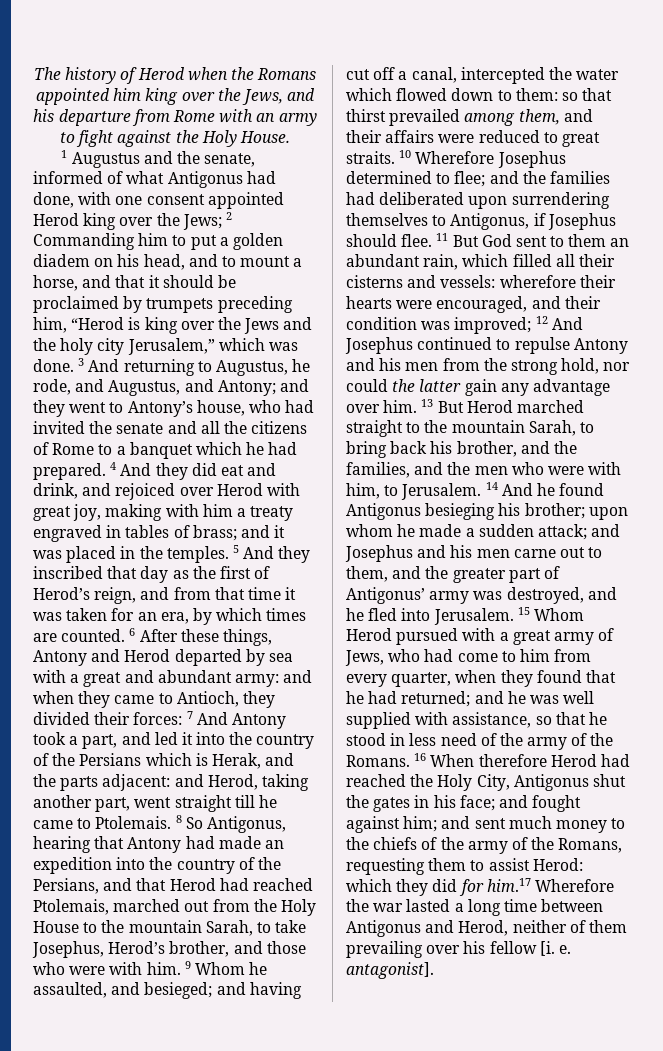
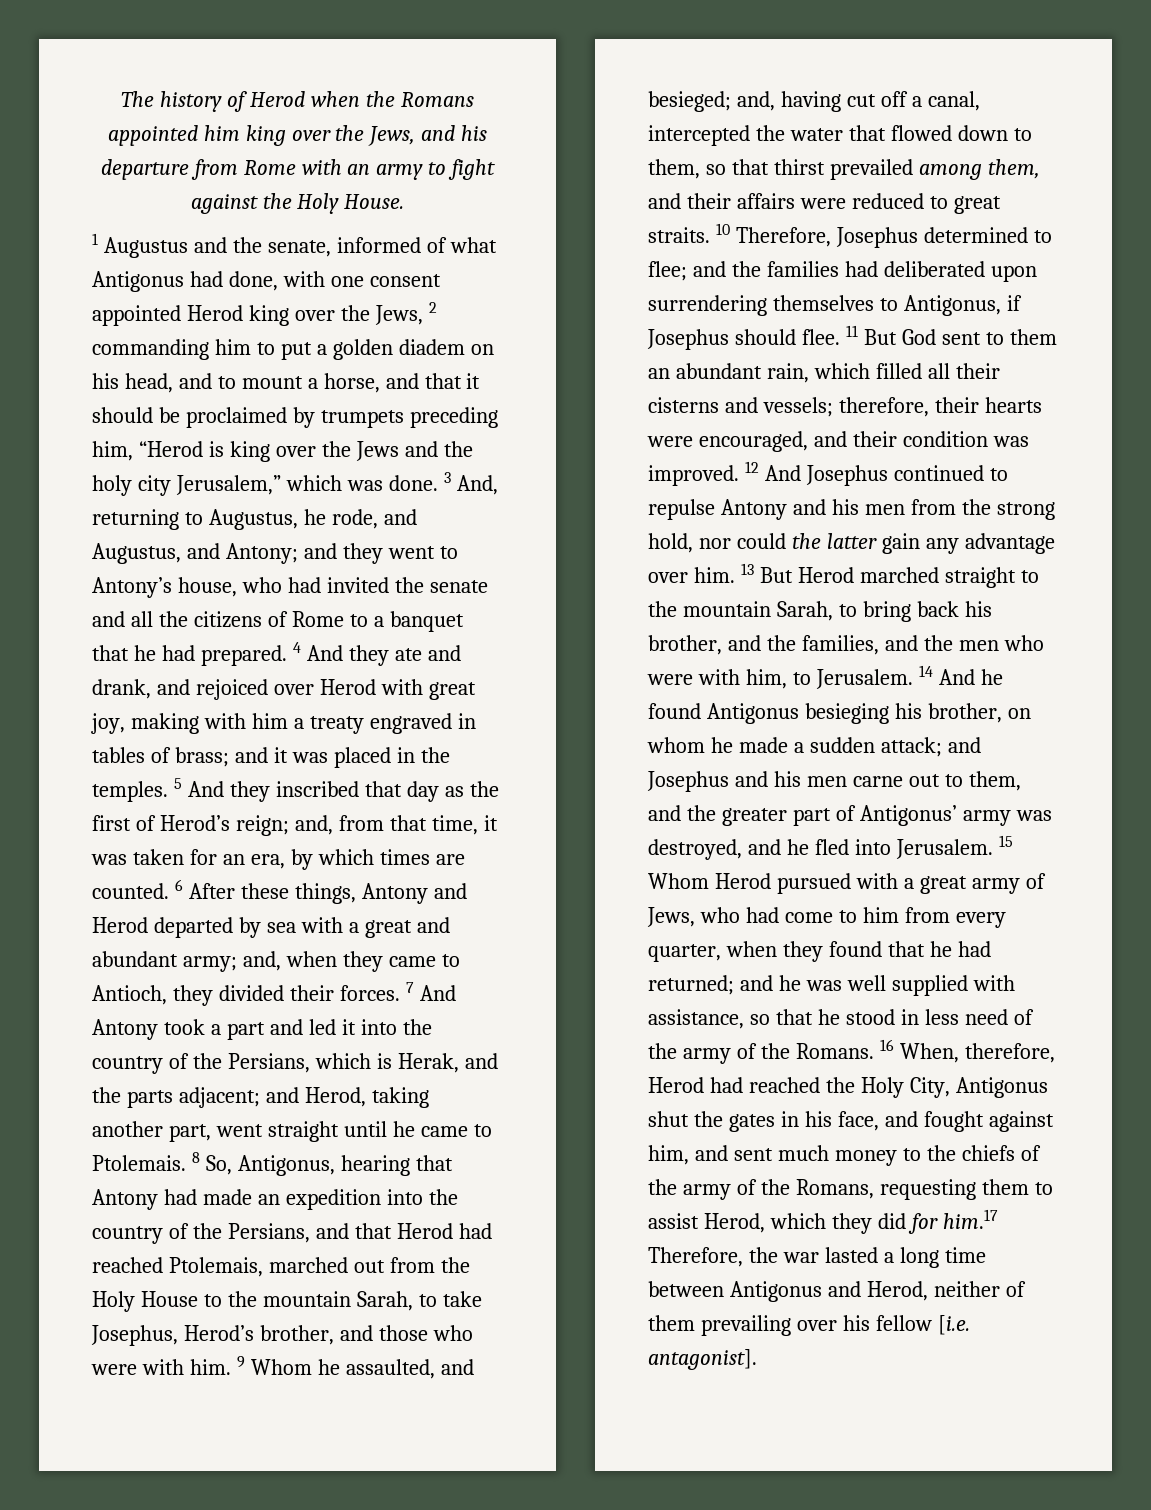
- 1 Augustus and the senate, informed of what Antigonus had done, with one consent appointed Herod king over the Jews; 2 Commanding him to put a golden diadem on his head, and to mount a horse, and that it should be proclaimed by trumpets preceding him, “Herod is king over the Jews and the holy city Jerusalem,” which was done.
+ 1 Augustus and the senate, informed of what Antigonus had done, with one consent appointed Herod king over the Jews, 2 commanding him to put a golden diadem on his head, and to mount a horse, and that it should be proclaimed by trumpets preceding him, “Herod is king over the Jews and the holy city Jerusalem,” which was done.
- 3 And returning to Augustus, he rode, and Augustus, and Antony; and they went to Antony’s house, who had invited the senate and all the citizens of Rome to a banquet which he had prepared.
+ 3 And, returning to Augustus, he rode, and Augustus, and Antony; and they went to Antony’s house, who had invited the senate and all the citizens of Rome to a banquet that he had prepared.
- 4 And they did eat and drink, and rejoiced over Herod with great joy, making with him a treaty engraved in tables of brass; and it was placed in the temples.
+ 4 And they ate and drank, and rejoiced over Herod with great joy, making with him a treaty engraved in tables of brass; and it was placed in the temples.
- 5 And they inscribed that day as the first of Herod’s reign, and from that time it was taken for an era, by which times are counted.
+ 5 And they inscribed that day as the first of Herod’s reign; and, from that time, it was taken for an era, by which times are counted.
- 6 After these things, Antony and Herod departed by sea with a great and abundant army: and when they came to Antioch, they divided their forces: 7 And Antony took a part, and led it into the country of the Persians which is Herak, and the parts adjacent: and Herod, taking another part, went straight till he came to Ptolemais.
+ 6 After these things, Antony and Herod departed by sea with a great and abundant army; and, when they came to Antioch, they divided their forces. 7 And Antony took a part and led it into the country of the Persians, which is Herak, and the parts adjacent; and Herod, taking another part, went straight until he came to Ptolemais.
- 8 So Antigonus, hearing that Antony had made an expedition into the country of the Persians, and that Herod had reached Ptolemais, marched out from the Holy House to the mountain Sarah, to take Josephus, Herod’s brother, and those who were with him.
+ 8 So, Antigonus, hearing that Antony had made an expedition into the country of the Persians, and that Herod had reached Ptolemais, marched out from the Holy House to the mountain Sarah, to take Josephus, Herod’s brother, and those who were with him.
- 9 Whom he assaulted, and besieged; and having cut off a canal, intercepted the water which flowed down to them: so that thirst prevailed among them, and their affairs were reduced to great straits.
+ 9 Whom he assaulted, and besieged; and, having cut off a canal, intercepted the water that flowed down to them, so that thirst prevailed among them, and their affairs were reduced to great straits.
- 10 Wherefore Josephus determined to flee; and the families had deliberated upon surrendering themselves to Antigonus, if Josephus should flee.
+ 10 Therefore, Josephus determined to flee; and the families had deliberated upon surrendering themselves to Antigonus, if Josephus should flee.
- 11 But God sent to them an abundant rain, which filled all their cisterns and vessels: wherefore their hearts were encouraged, and their condition was improved; 12 And Josephus continued to repulse Antony and his men from the strong hold, nor could the latter gain any advantage over him.
+ 11 But God sent to them an abundant rain, which filled all their cisterns and vessels; therefore, their hearts were encouraged, and their condition was improved. 12 And Josephus continued to repulse Antony and his men from the strong hold, nor could the latter gain any advantage over him.
- 14 And he found Antigonus besieging his brother; upon whom he made a sudden attack; and Josephus and his men carne out to them, and the greater part of Antigonus’ army was destroyed, and he fled into Jerusalem.
+ 14 And he found Antigonus besieging his brother, on whom he made a sudden attack; and Josephus and his men carne out to them, and the greater part of Antigonus’ army was destroyed, and he fled into Jerusalem.
- 16 When therefore Herod had reached the Holy City, Antigonus shut the gates in his face; and fought against him; and sent much money to the chiefs of the army of the Romans, requesting them to assist Herod: which they did for him.17 Wherefore the war lasted a long time between Antigonus and Herod, neither of them prevailing over his fellow [i. e. antagonist].
+ 16 When, therefore, Herod had reached the Holy City, Antigonus shut the gates in his face, and fought against him, and sent much money to the chiefs of the army of the Romans, requesting them to assist Herod, which they did for him.17 Therefore, the war lasted a long time between Antigonus and Herod, neither of them prevailing over his fellow [i.e. antagonist].

